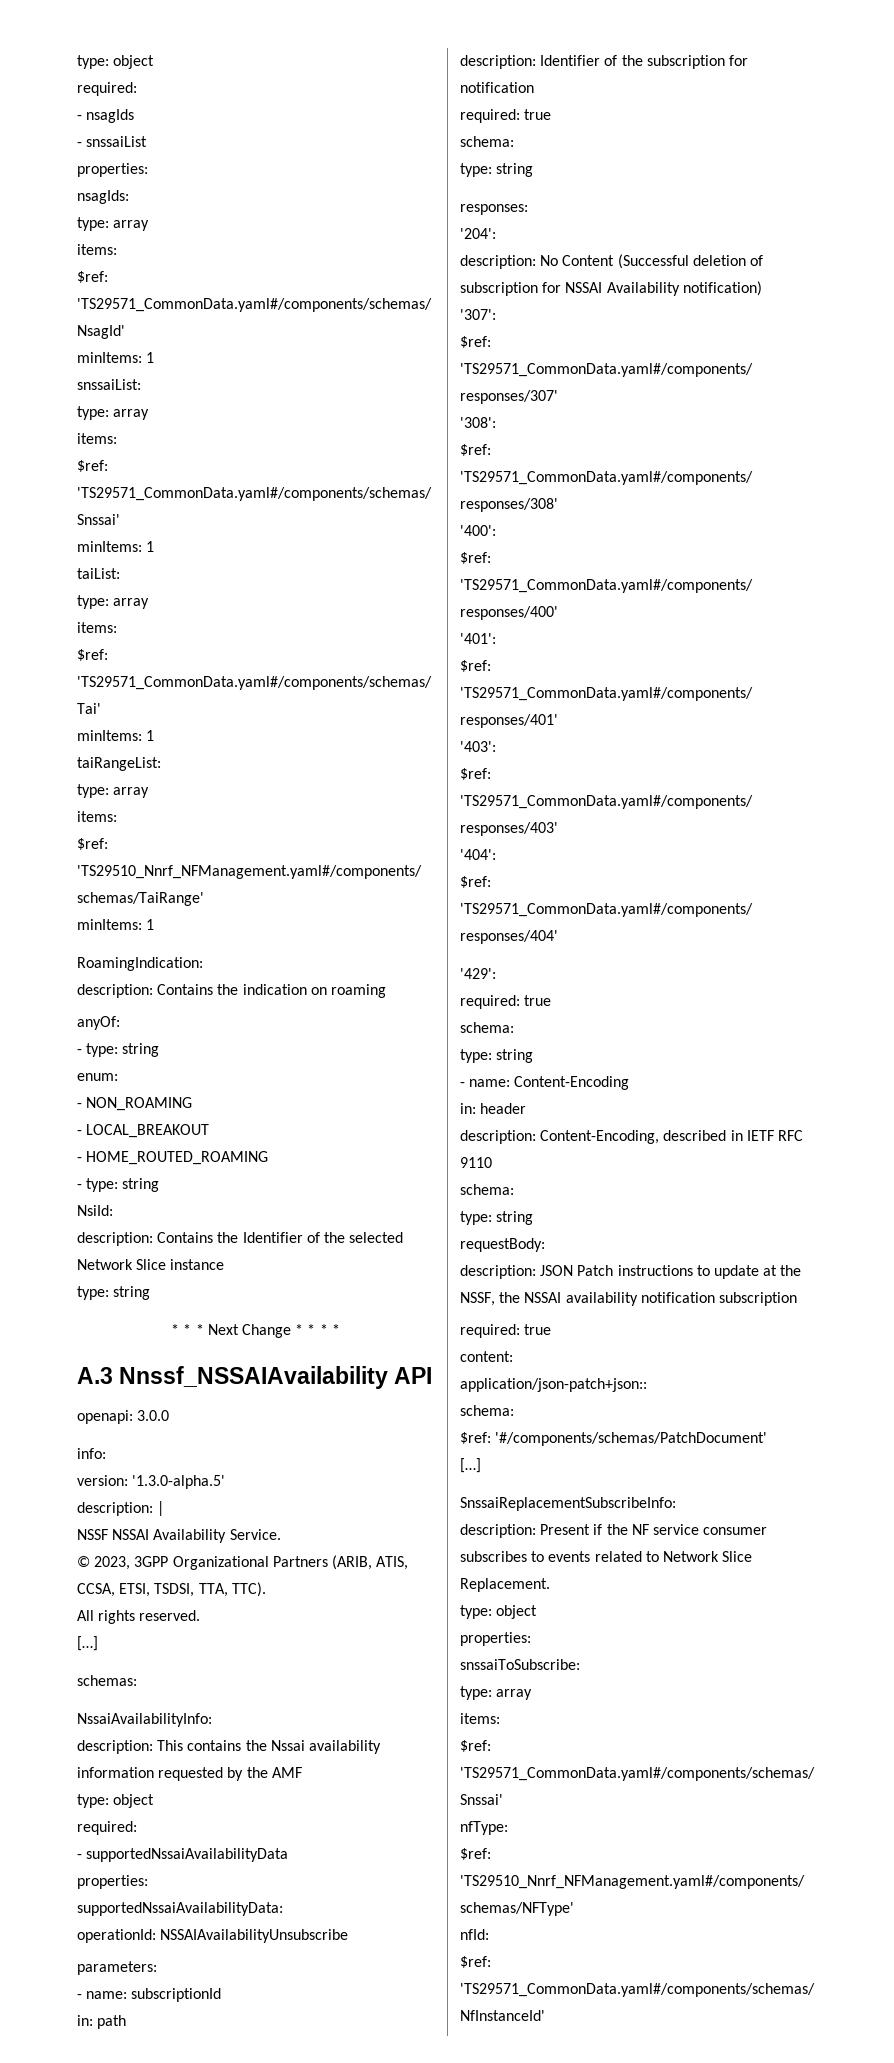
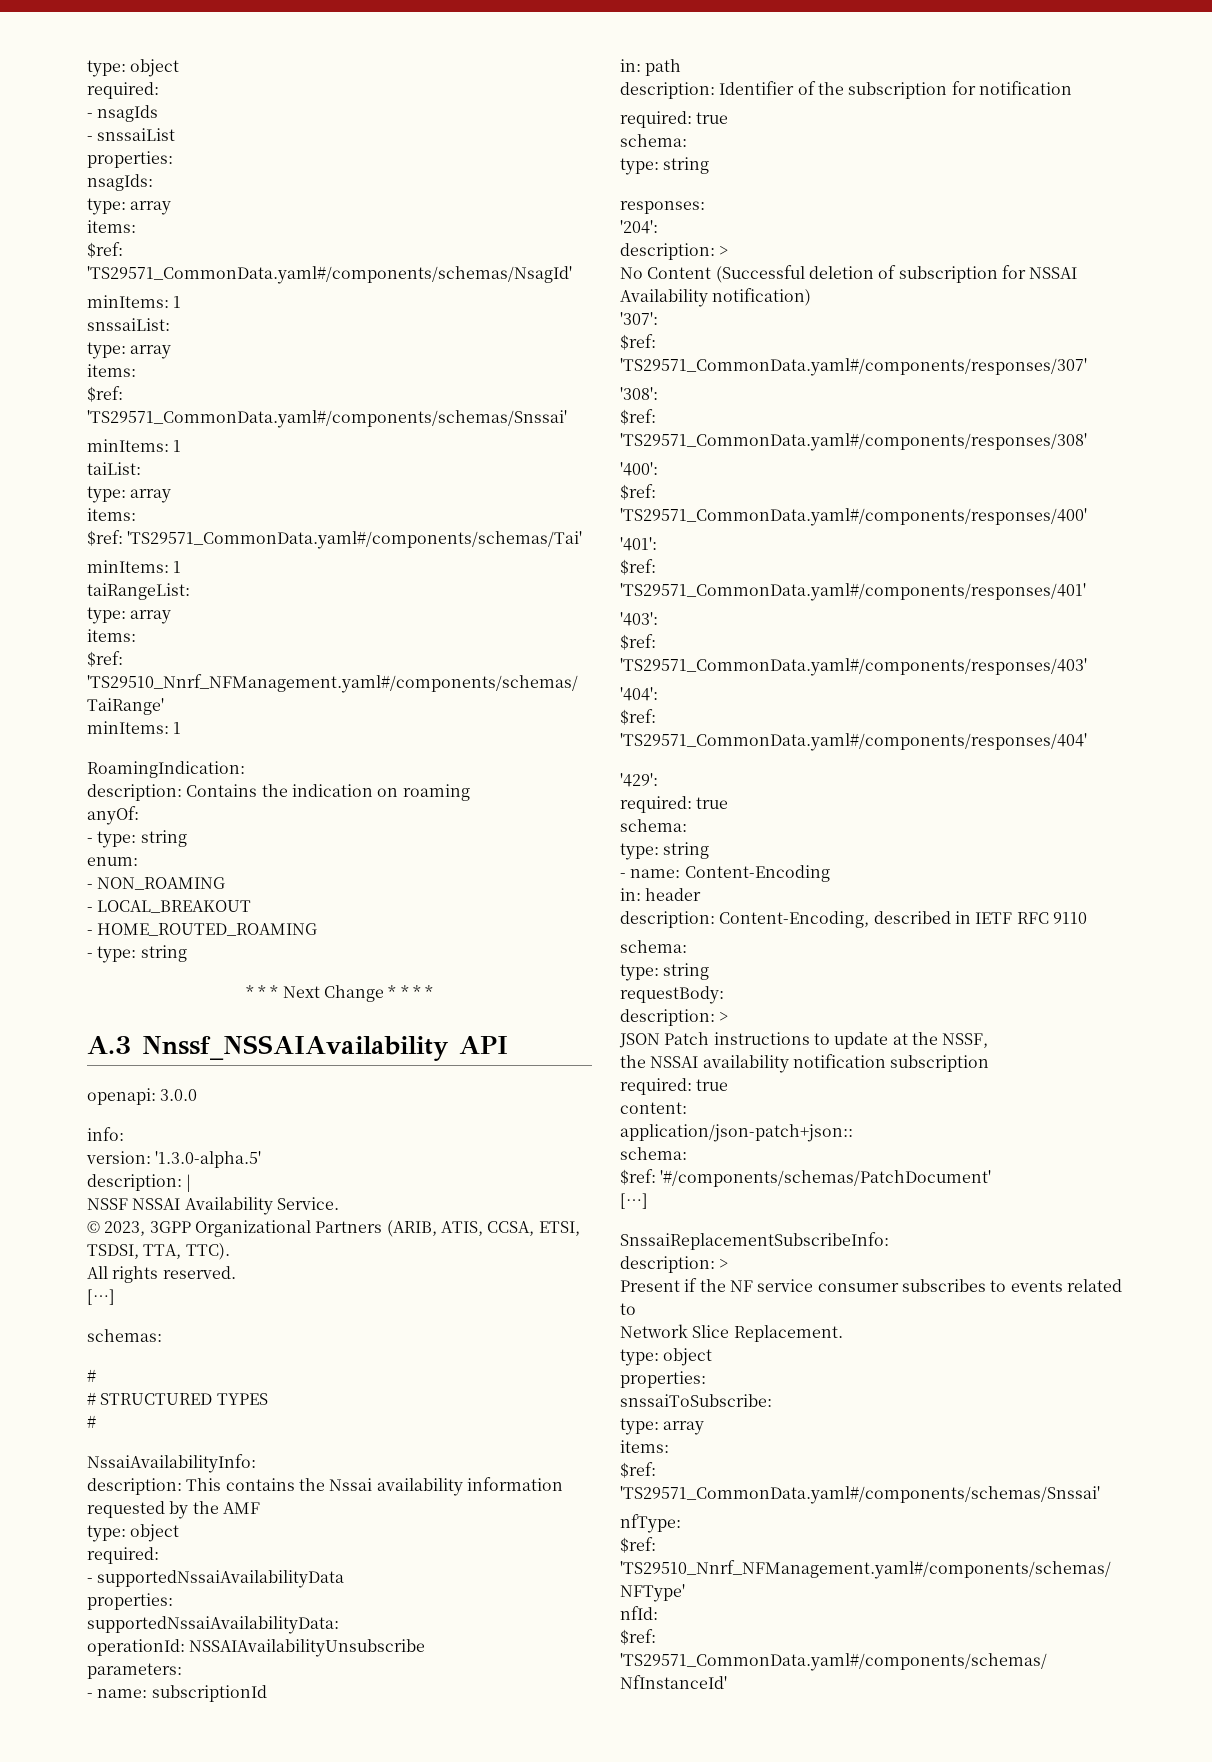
- NsiId:
- description: Contains the Identifier of the selected Network Slice instance
- type: string
  schemas:
+ #
+ # STRUCTURED TYPES
+ #
  '204':
- description: No Content (Successful deletion of subscription for NSSAI Availability notification)
+ description: >
+ No Content (Successful deletion of subscription for NSSAI Availability notification)
  requestBody:
- description: JSON Patch instructions to update at the NSSF, the NSSAI availability notification subscription
+ description: >
+ JSON Patch instructions to update at the NSSF,
+ the NSSAI availability notification subscription
  SnssaiReplacementSubscribeInfo:
- description: Present if the NF service consumer subscribes to events related to Network Slice Replacement.
+ description: >
+ Present if the NF service consumer subscribes to events related to
+ Network Slice Replacement.

